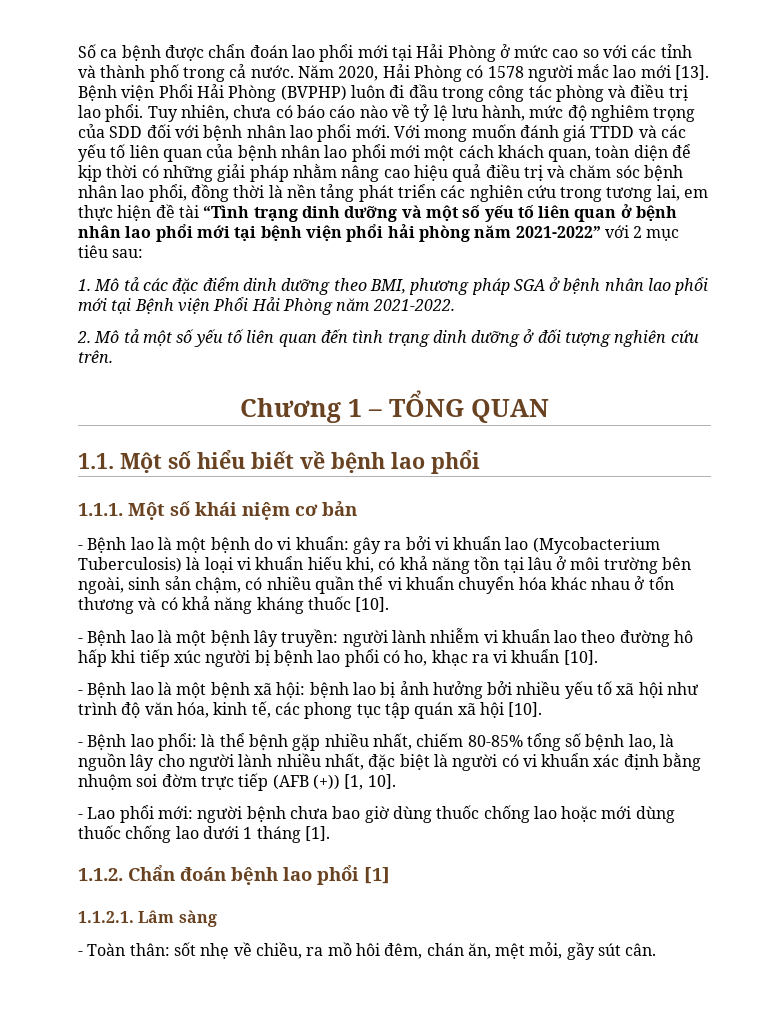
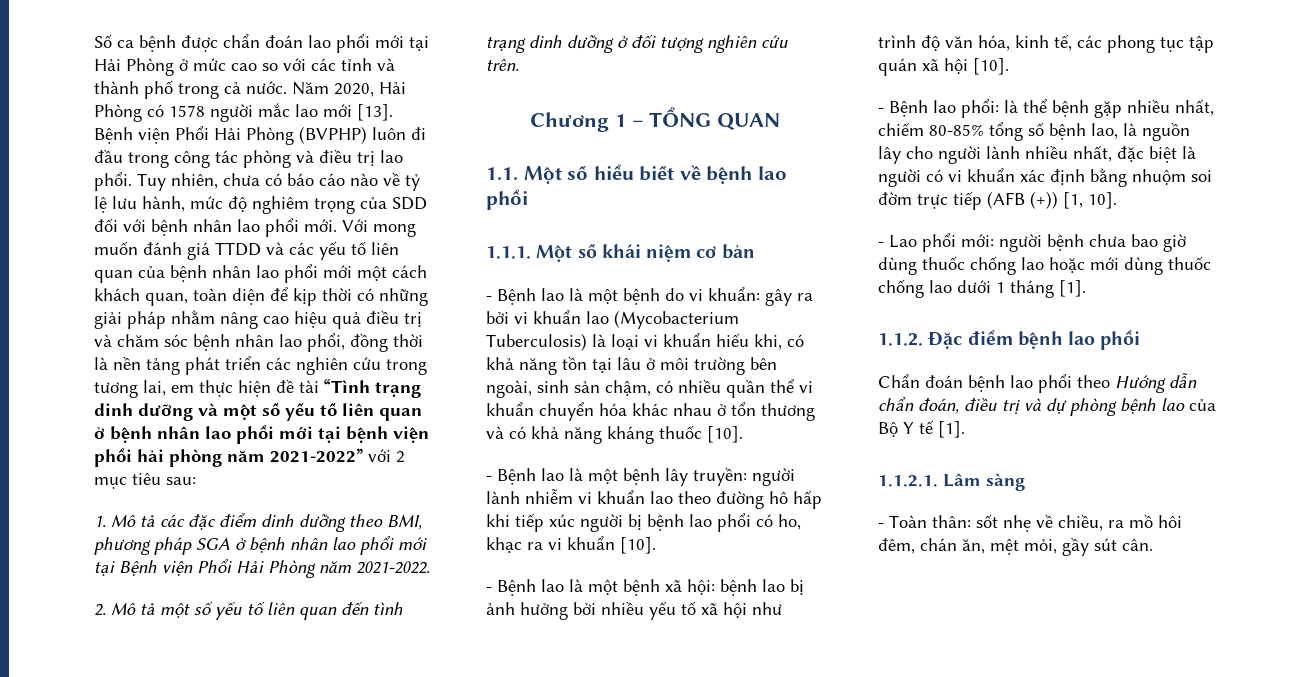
- 1.1.2. Chẩn đoán bệnh lao phổi [1]
+ 1.1.2. Đặc điểm bệnh lao phổi
+ Chẩn đoán bệnh lao phổi theo Hướng dẫn chẩn đoán, điều trị và dự phòng bệnh lao của Bộ Y tế [1].

